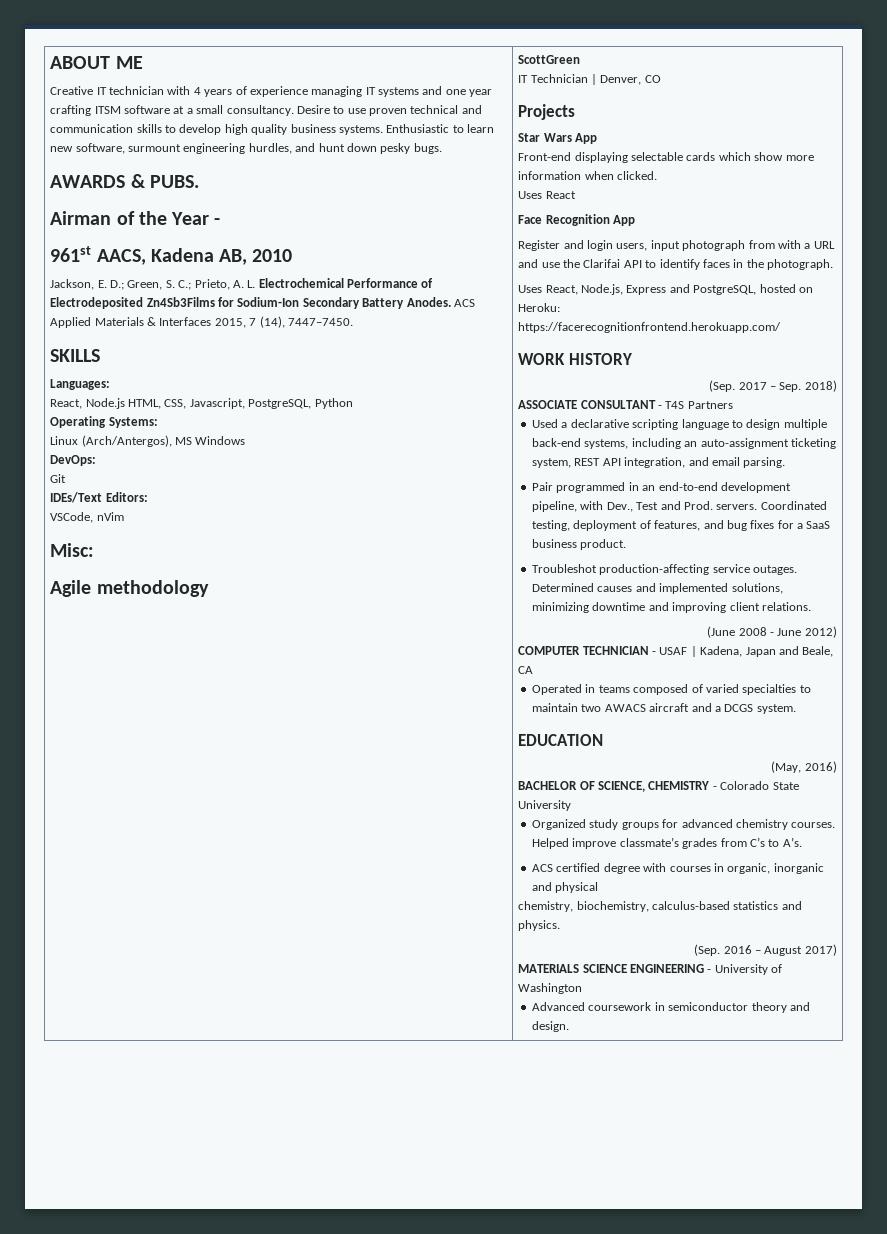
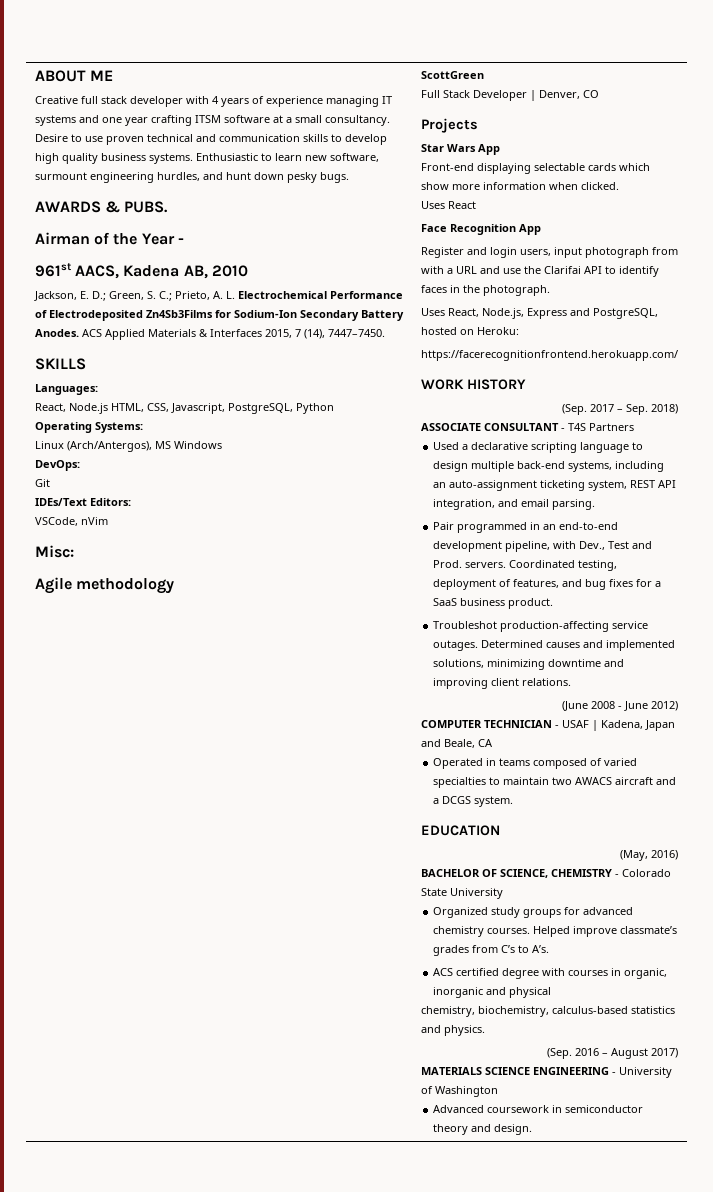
- Creative IT technician with 4 years of experience managing IT systems and one year crafting ITSM software at a small consultancy.
+ Creative full stack developer with 4 years of experience managing IT systems and one year crafting ITSM software at a small consultancy.
- IT Technician | Denver, CO
+ Full Stack Developer | Denver, CO

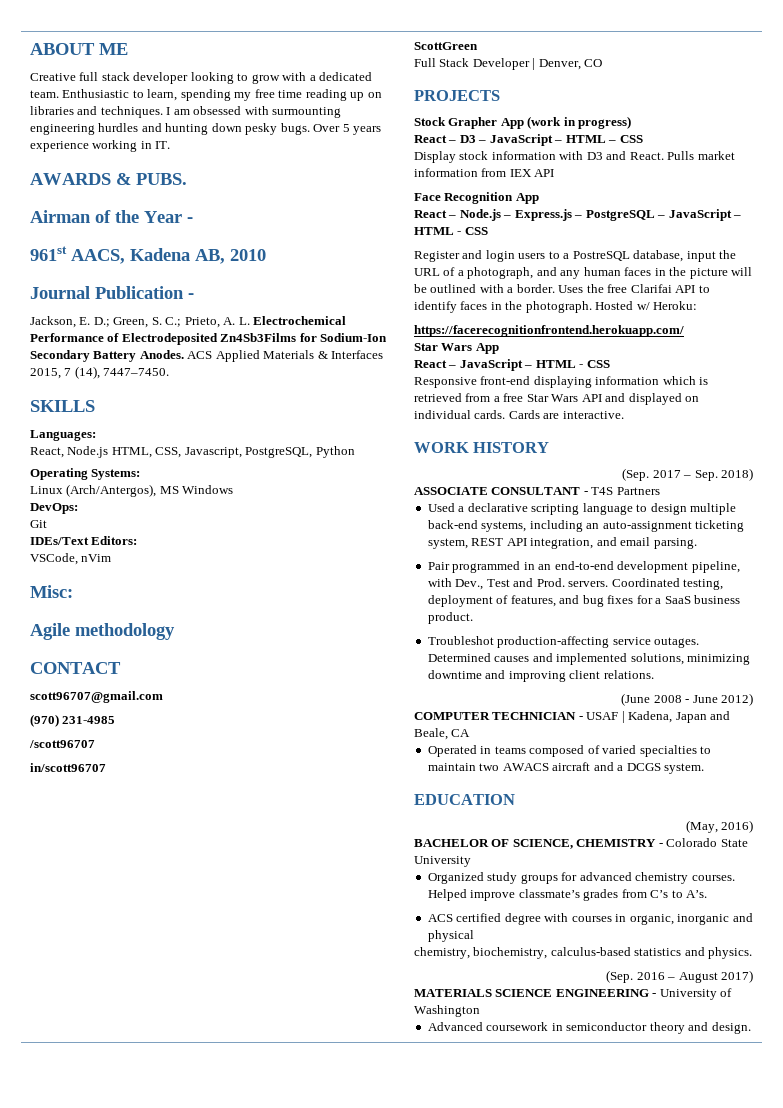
- Creative full stack developer with 4 years of experience managing IT systems and one year crafting ITSM software at a small consultancy. Desire to use proven technical and communication skills to develop high quality business systems. Enthusiastic to learn new software, surmount engineering hurdles, and hunt down pesky bugs.
+ Creative full stack developer looking to grow with a dedicated team. Enthusiastic to learn, spending my free time reading up on libraries and techniques. I am obsessed with surmounting engineering hurdles and hunting down pesky bugs. Over 5 years experience working in IT.
+ Journal Publication -
+ CONTACT
+ scott96707@gmail.com
+ (970) 231-4985
+ /scott96707
+ in/scott96707
- Projects
+ PROJECTS
+ Stock Grapher App (work in progress)
+ React – D3 – JavaScript – HTML – CSS
+ Display stock information with D3 and React. Pulls market information from IEX API
+ Face Recognition App
+ React – Node.js – Express.js – PostgreSQL – JavaScript – HTML - CSS
+ Register and login users to a PostreSQL database, input the URL of a photograph, and any human faces in the picture will be outlined with a border. Uses the free Clarifai API to identify faces in the photograph. Hosted w/ Heroku:
+ https://facerecognitionfrontend.herokuapp.com/
  Star Wars App
- Front-end displaying selectable cards which show more information when clicked.
- Uses React
- Face Recognition App
- Register and login users, input photograph from with a URL and use the Clarifai API to identify faces in the photograph.
- Uses React, Node.js, Express and PostgreSQL, hosted on Heroku:
- https://facerecognitionfrontend.herokuapp.com/
+ React – JavaScript – HTML - CSS
+ Responsive front-end displaying information which is retrieved from a free Star Wars API and displayed on individual cards. Cards are interactive.

